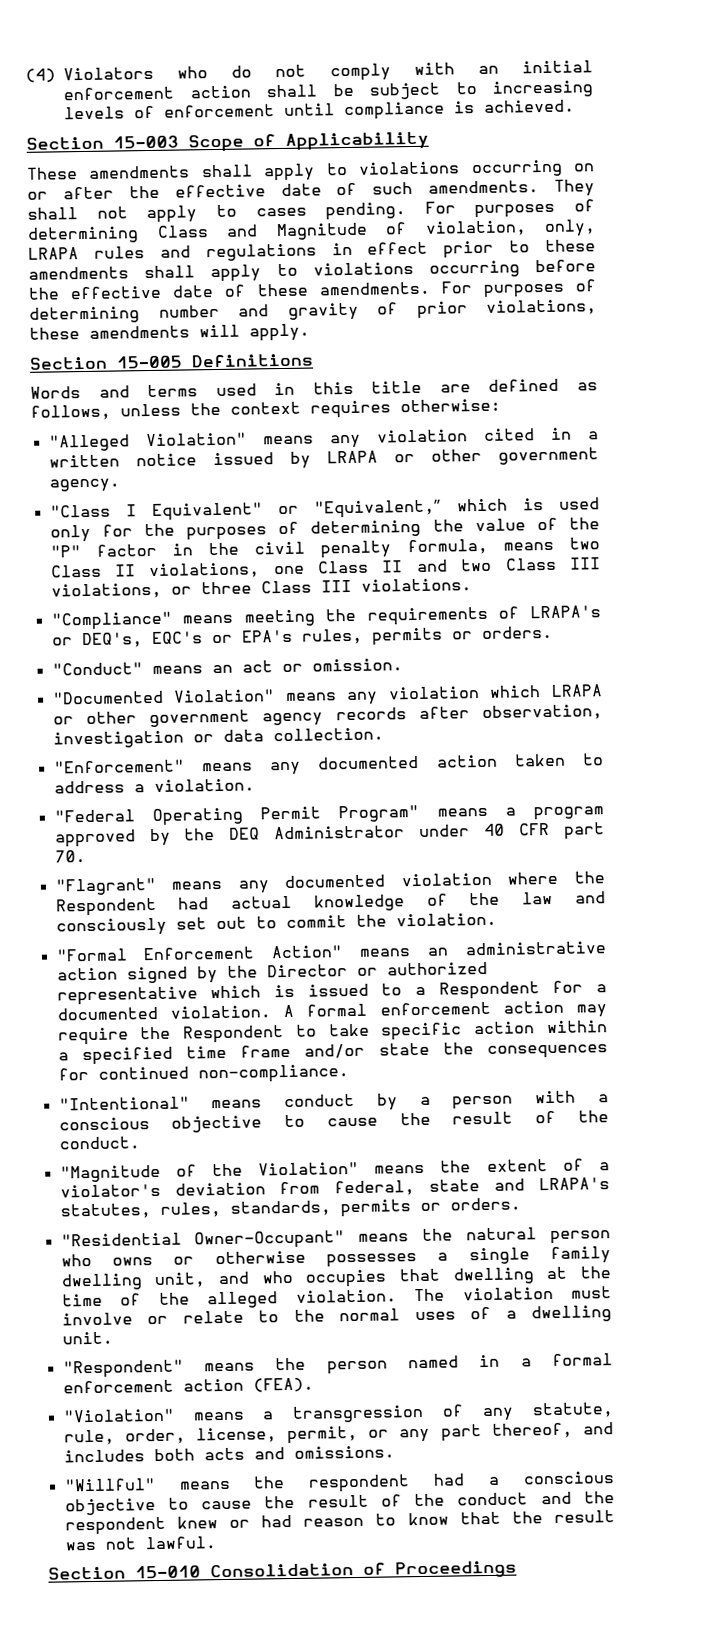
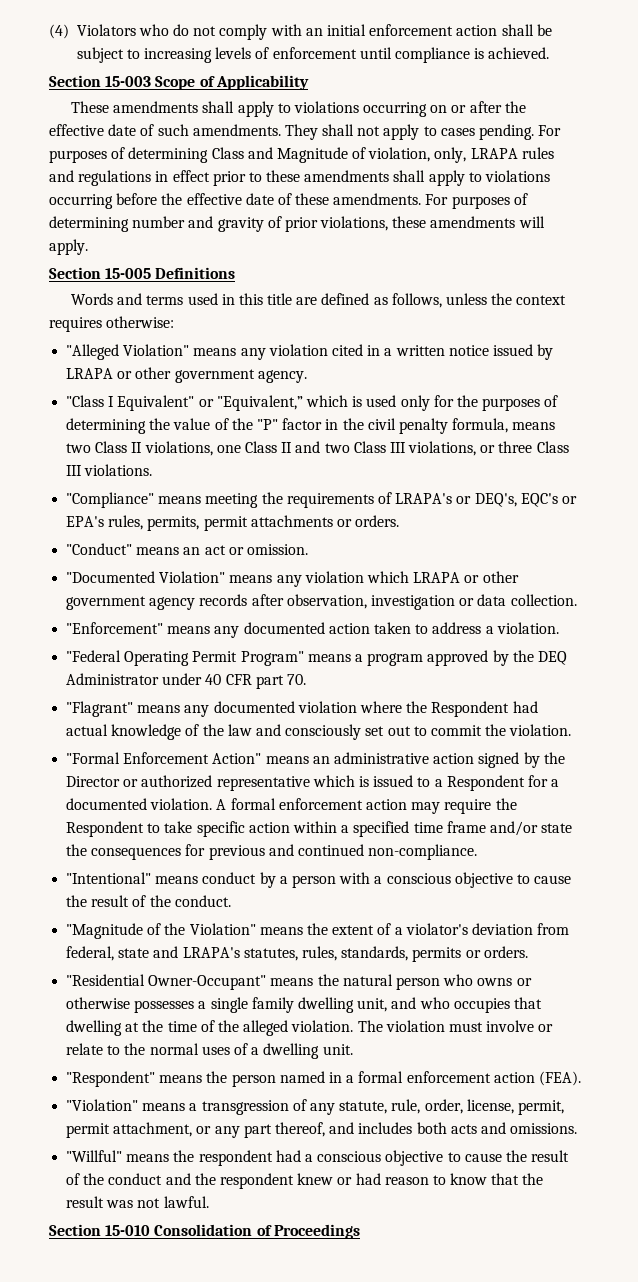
- "Compliance" means meeting the requirements of LRAPA's or DEQ's, EQC's or EPA's rules, permits or orders.
+ "Compliance" means meeting the requirements of LRAPA's or DEQ's, EQC's or EPA's rules, permits, permit attachments or orders.
- A formal enforcement action may require the Respondent to take specific action within a specified time frame and/or state the consequences for continued non-compliance.
+ A formal enforcement action may require the Respondent to take specific action within a specified time frame and/or state the consequences for previous and continued non-compliance.
- "Violation" means a transgression of any statute, rule, order, license, permit, or any part thereof, and includes both acts and omissions.
+ "Violation" means a transgression of any statute, rule, order, license, permit, permit attachment, or any part thereof, and includes both acts and omissions.

